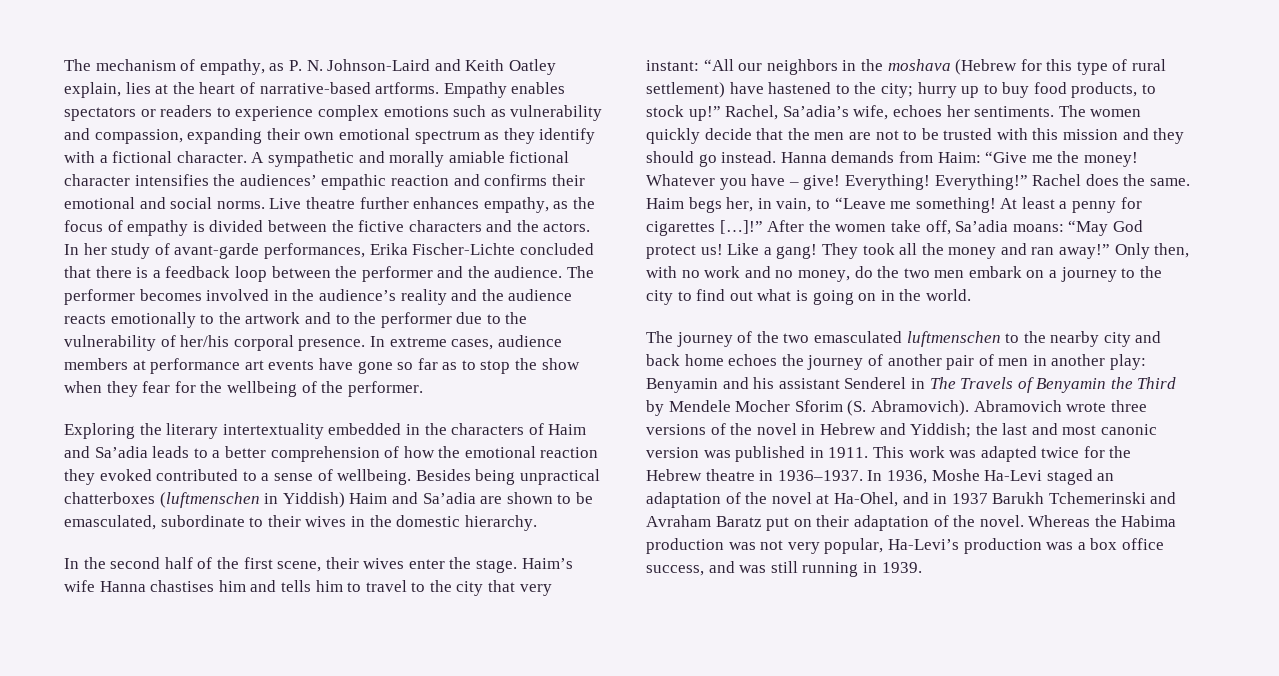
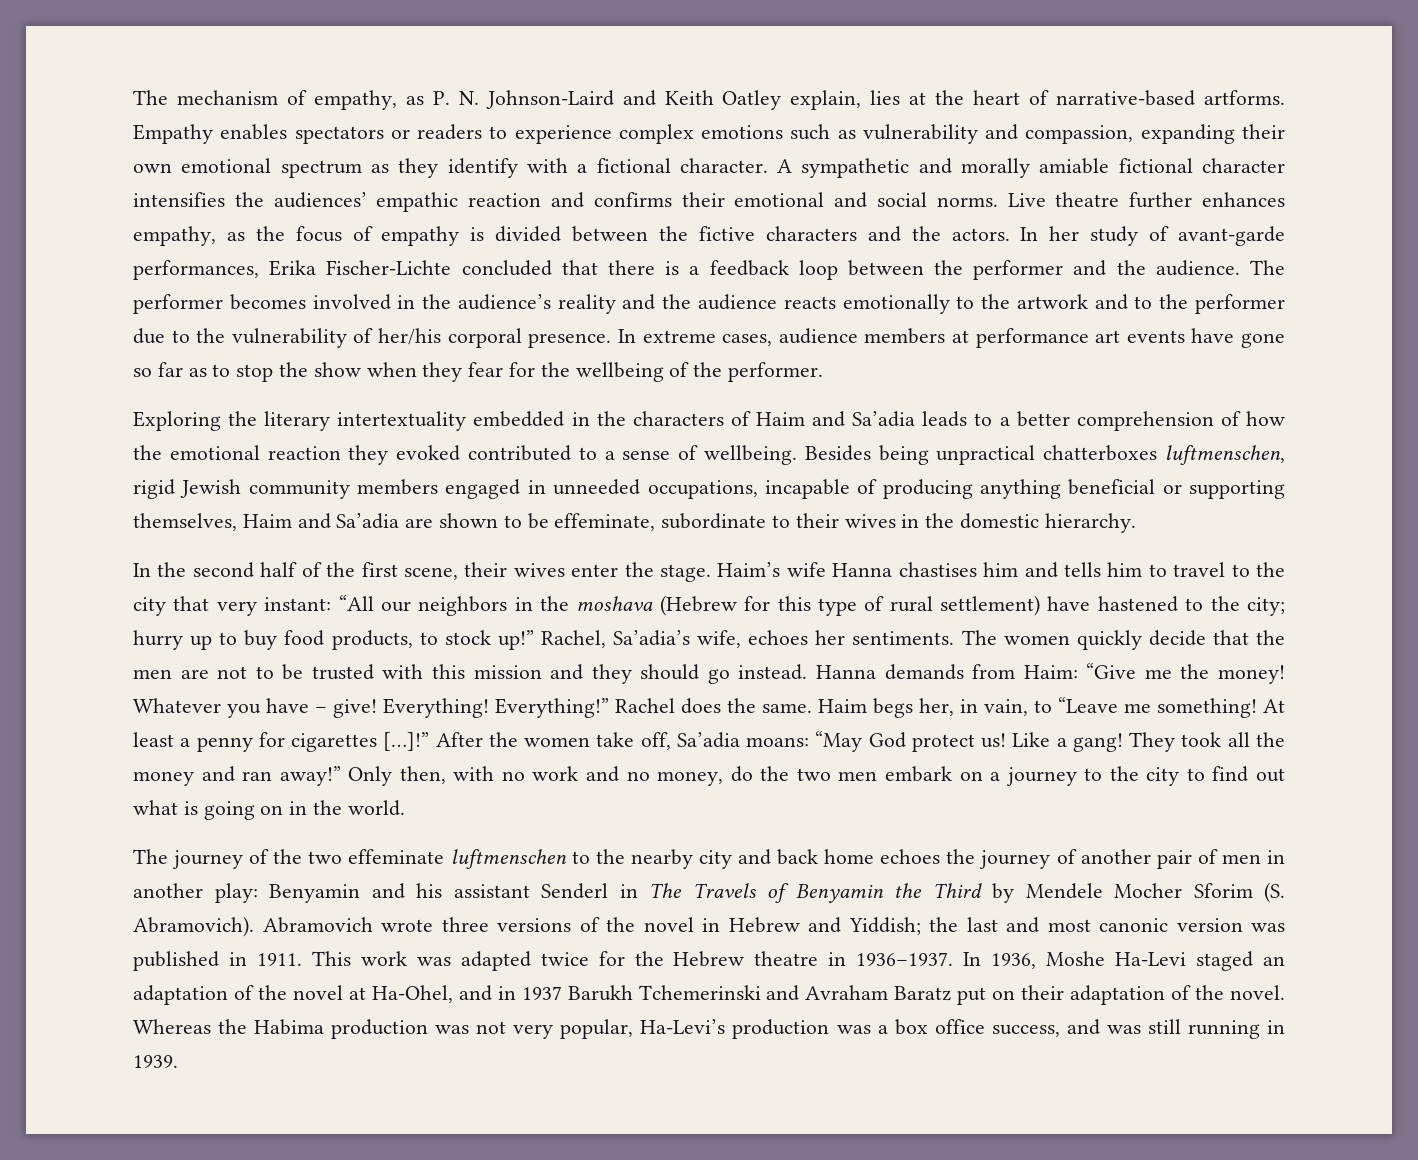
- Besides being unpractical chatterboxes (luftmenschen in Yiddish) Haim and Sa’adia are shown to be emasculated, subordinate to their wives in the domestic hierarchy.
+ Besides being unpractical chatterboxes luftmenschen, rigid Jewish community members engaged in unneeded occupations, incapable of producing anything beneficial or supporting themselves, Haim and Sa’adia are shown to be effeminate, subordinate to their wives in the domestic hierarchy.
- The journey of the two emasculated luftmenschen to the nearby city and back home echoes the journey of another pair of men in another play: Benyamin and his assistant Senderel in The Travels of Benyamin the Third by Mendele Mocher Sforim (S. Abramovich).
+ The journey of the two effeminate luftmenschen to the nearby city and back home echoes the journey of another pair of men in another play: Benyamin and his assistant Senderl in The Travels of Benyamin the Third by Mendele Mocher Sforim (S. Abramovich).

